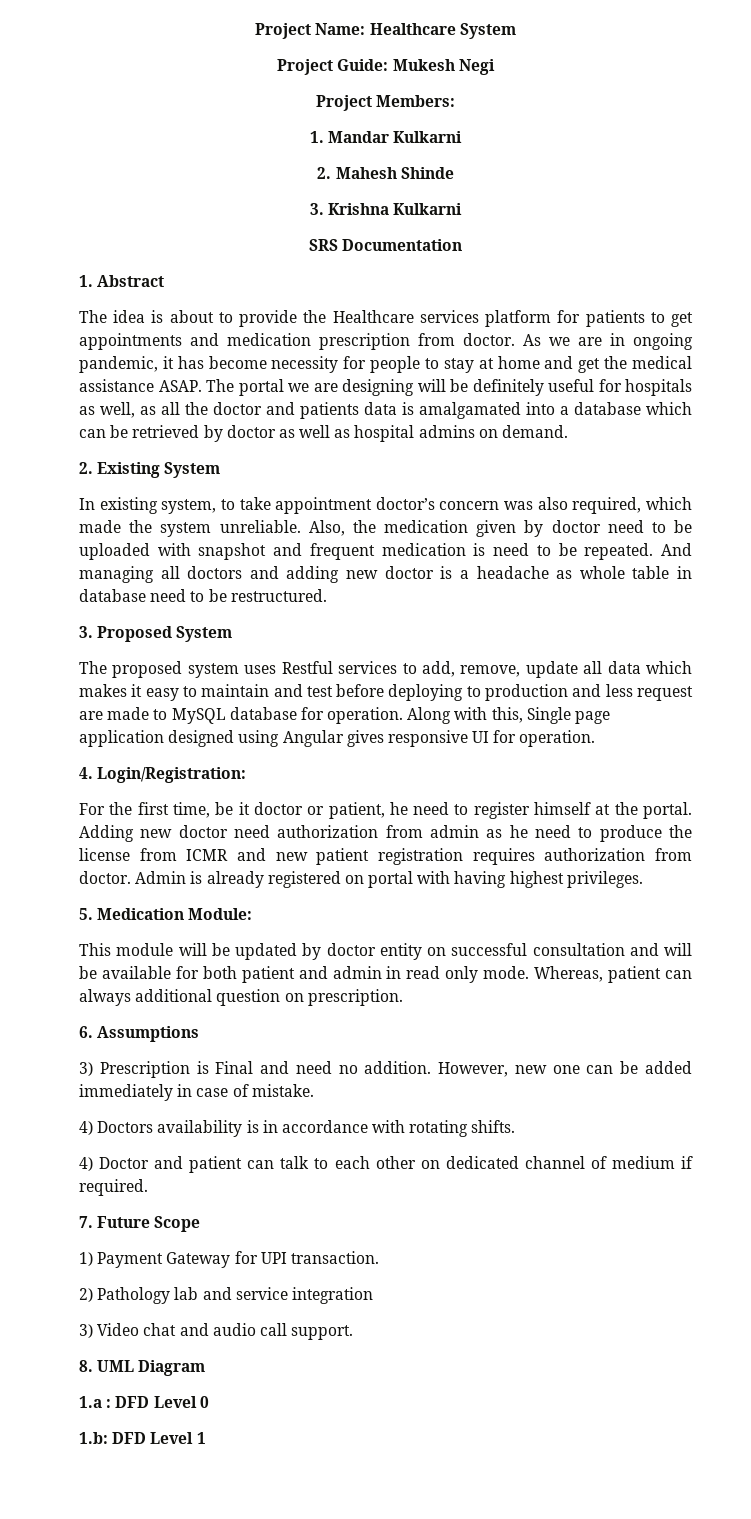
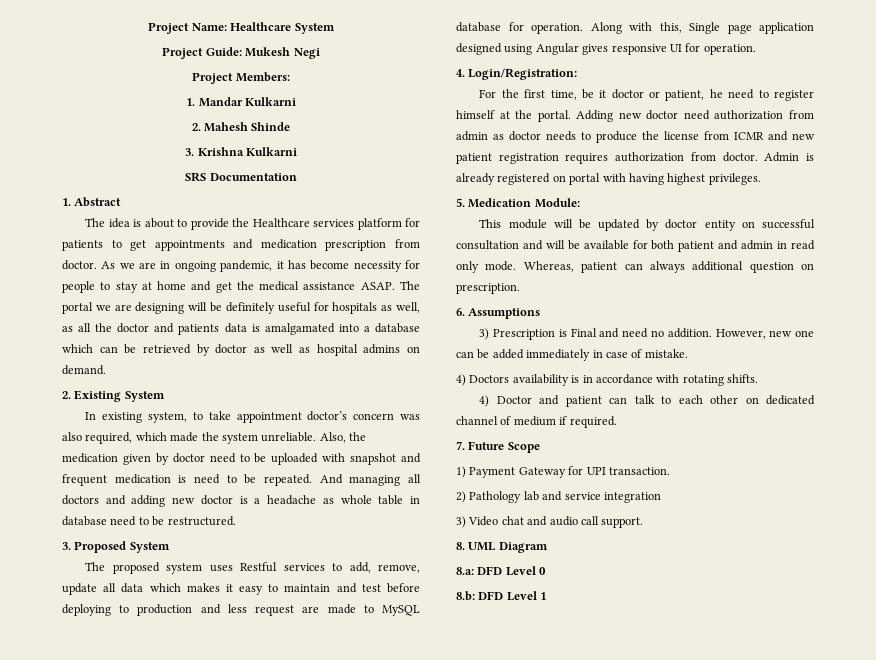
- Adding new doctor need authorization from admin as he need to produce the license from ICMR and new patient registration requires authorization from doctor.
+ Adding new doctor need authorization from admin as doctor needs to produce the license from ICMR and new patient registration requires authorization from doctor.
- 1.a : DFD Level 0
+ 8.a: DFD Level 0
- 1.b: DFD Level 1
+ 8.b: DFD Level 1

